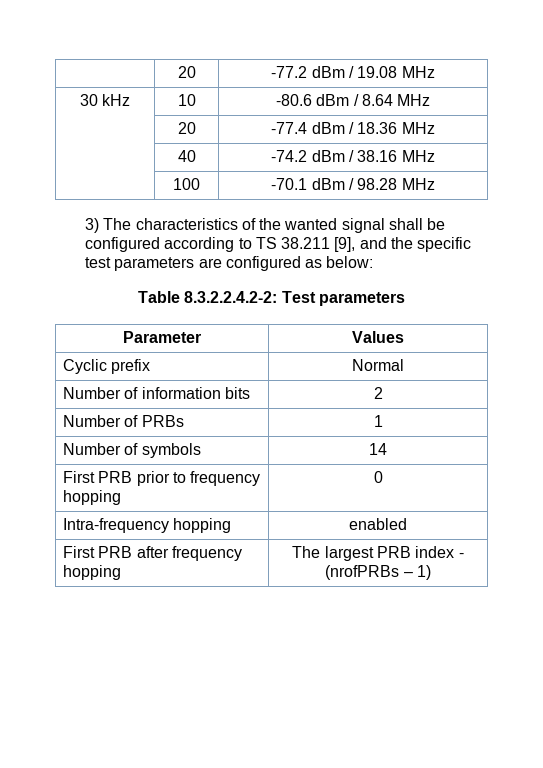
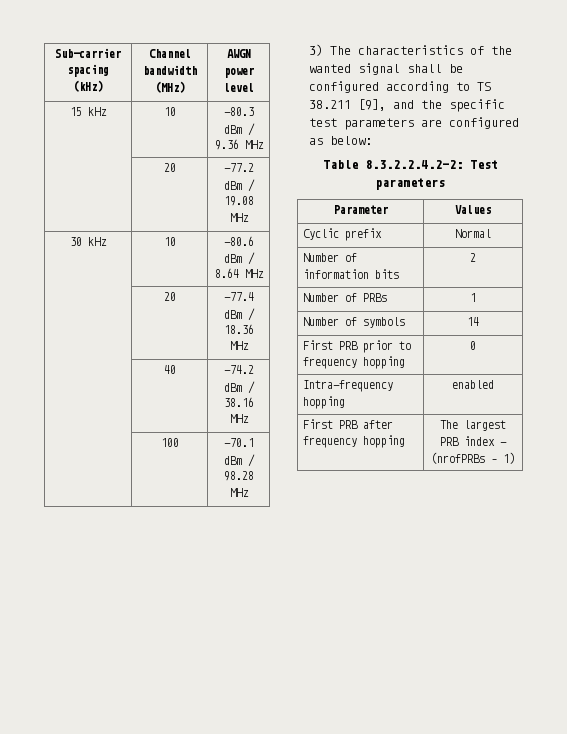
+ Sub-carrier spacing (kHz) | Channel bandwidth (MHz) | AWGN power level
+ 15 kHz | 10 | -80.3 dBm / 9.36 MHz

